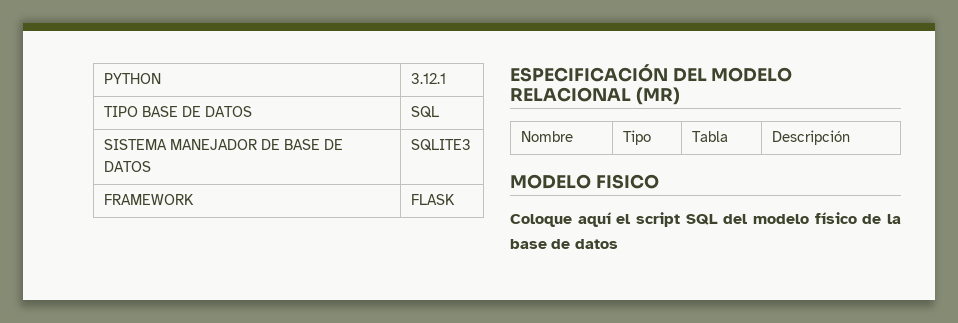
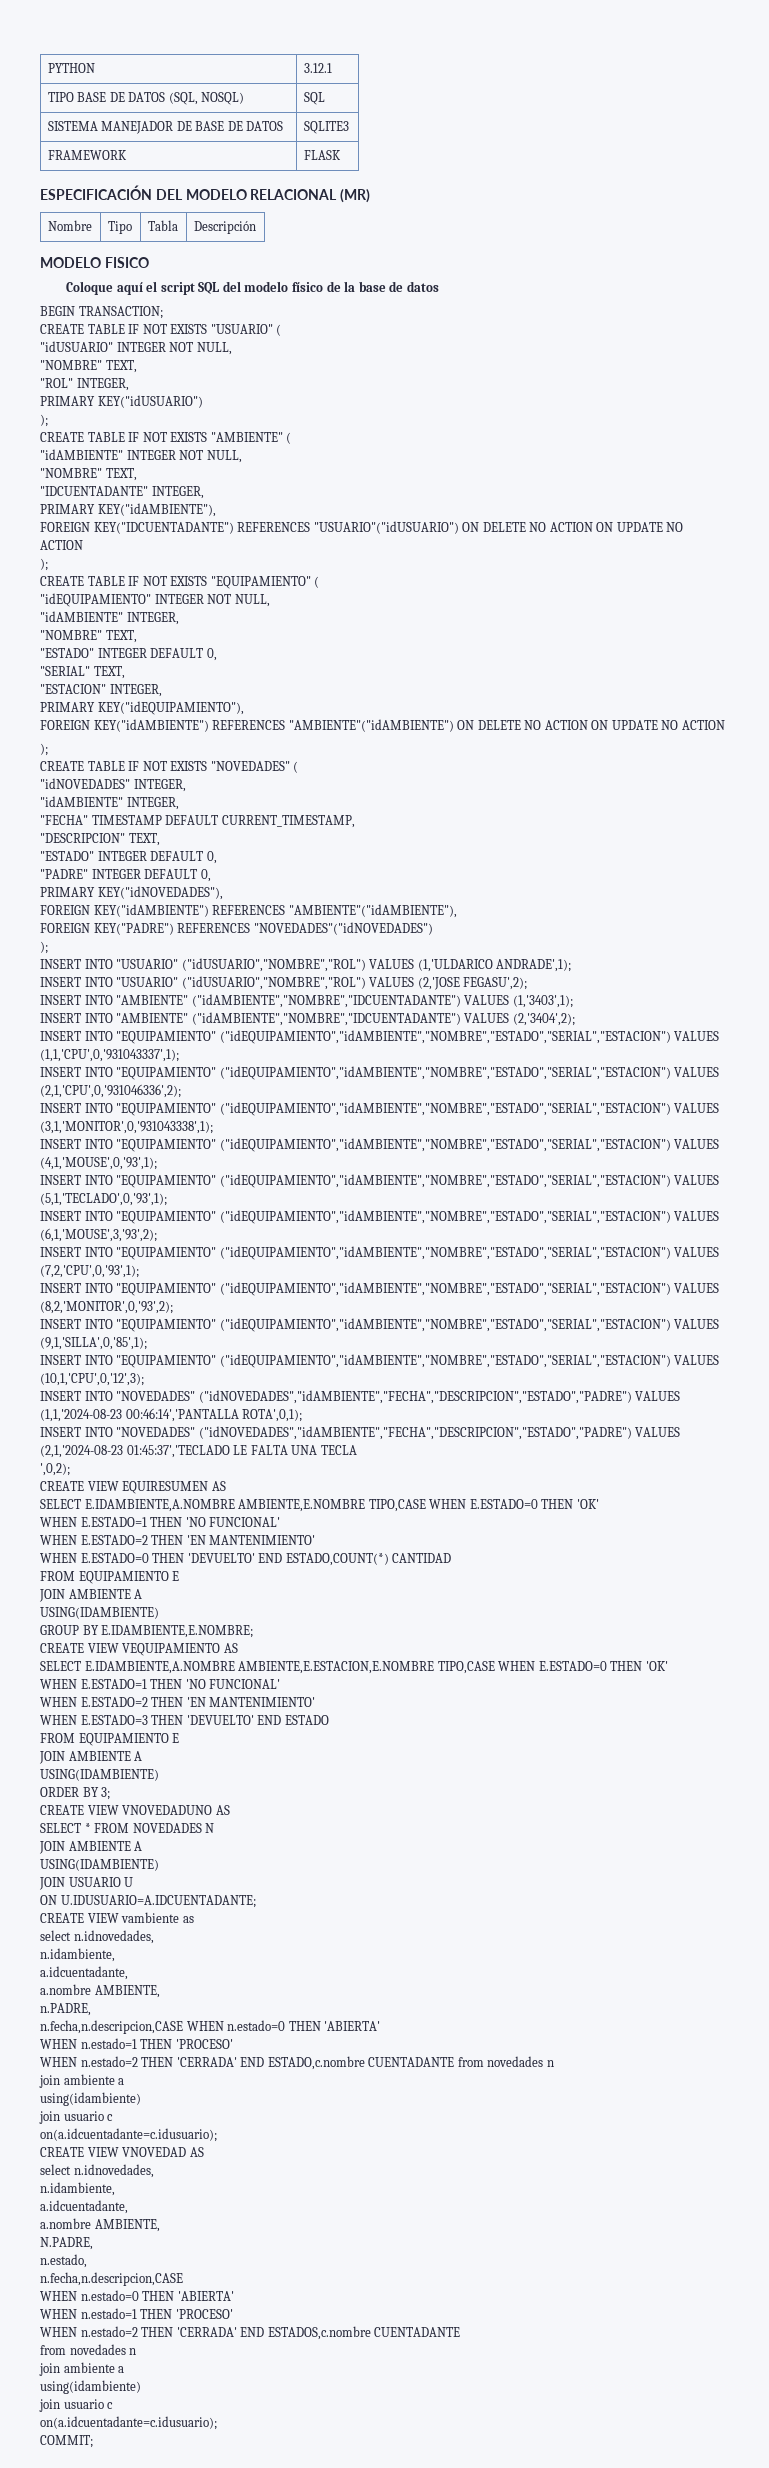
- TIPO BASE DE DATOS | SQL
+ TIPO BASE DE DATOS (SQL, NOSQL) | SQL
+ BEGIN TRANSACTION;
+ CREATE TABLE IF NOT EXISTS "USUARIO" (
+ "idUSUARIO" INTEGER NOT NULL,
+ "NOMBRE" TEXT,
+ "ROL" INTEGER,
+ PRIMARY KEY("idUSUARIO")
+ );
+ CREATE TABLE IF NOT EXISTS "AMBIENTE" (
+ "idAMBIENTE" INTEGER NOT NULL,
+ "NOMBRE" TEXT,
+ "IDCUENTADANTE" INTEGER,
+ PRIMARY KEY("idAMBIENTE"),
+ FOREIGN KEY("IDCUENTADANTE") REFERENCES "USUARIO"("idUSUARIO") ON DELETE NO ACTION ON UPDATE NO ACTION
+ );
+ CREATE TABLE IF NOT EXISTS "EQUIPAMIENTO" (
+ "idEQUIPAMIENTO" INTEGER NOT NULL,
+ "idAMBIENTE" INTEGER,
+ "NOMBRE" TEXT,
+ "ESTADO" INTEGER DEFAULT 0,
+ "SERIAL" TEXT,
+ "ESTACION" INTEGER,
+ PRIMARY KEY("idEQUIPAMIENTO"),
+ FOREIGN KEY("idAMBIENTE") REFERENCES "AMBIENTE"("idAMBIENTE") ON DELETE NO ACTION ON UPDATE NO ACTION
+ );
+ CREATE TABLE IF NOT EXISTS "NOVEDADES" (
+ "idNOVEDADES" INTEGER,
+ "idAMBIENTE" INTEGER,
+ "FECHA" TIMESTAMP DEFAULT CURRENT_TIMESTAMP,
+ "DESCRIPCION" TEXT,
+ "ESTADO" INTEGER DEFAULT 0,
+ "PADRE" INTEGER DEFAULT 0,
+ PRIMARY KEY("idNOVEDADES"),
+ FOREIGN KEY("idAMBIENTE") REFERENCES "AMBIENTE"("idAMBIENTE"),
+ FOREIGN KEY("PADRE") REFERENCES "NOVEDADES"("idNOVEDADES")
+ );
+ INSERT INTO "USUARIO" ("idUSUARIO","NOMBRE","ROL") VALUES (1,'ULDARICO ANDRADE',1);
+ INSERT INTO "USUARIO" ("idUSUARIO","NOMBRE","ROL") VALUES (2,'JOSE FEGASU',2);
+ INSERT INTO "AMBIENTE" ("idAMBIENTE","NOMBRE","IDCUENTADANTE") VALUES (1,'3403',1);
+ INSERT INTO "AMBIENTE" ("idAMBIENTE","NOMBRE","IDCUENTADANTE") VALUES (2,'3404',2);
+ INSERT INTO "EQUIPAMIENTO" ("idEQUIPAMIENTO","idAMBIENTE","NOMBRE","ESTADO","SERIAL","ESTACION") VALUES (1,1,'CPU',0,'931043337',1);
+ INSERT INTO "EQUIPAMIENTO" ("idEQUIPAMIENTO","idAMBIENTE","NOMBRE","ESTADO","SERIAL","ESTACION") VALUES (2,1,'CPU',0,'931046336',2);
+ INSERT INTO "EQUIPAMIENTO" ("idEQUIPAMIENTO","idAMBIENTE","NOMBRE","ESTADO","SERIAL","ESTACION") VALUES (3,1,'MONITOR',0,'931043338',1);
+ INSERT INTO "EQUIPAMIENTO" ("idEQUIPAMIENTO","idAMBIENTE","NOMBRE","ESTADO","SERIAL","ESTACION") VALUES (4,1,'MOUSE',0,'93',1);
+ INSERT INTO "EQUIPAMIENTO" ("idEQUIPAMIENTO","idAMBIENTE","NOMBRE","ESTADO","SERIAL","ESTACION") VALUES (5,1,'TECLADO',0,'93',1);
+ INSERT INTO "EQUIPAMIENTO" ("idEQUIPAMIENTO","idAMBIENTE","NOMBRE","ESTADO","SERIAL","ESTACION") VALUES (6,1,'MOUSE',3,'93',2);
+ INSERT INTO "EQUIPAMIENTO" ("idEQUIPAMIENTO","idAMBIENTE","NOMBRE","ESTADO","SERIAL","ESTACION") VALUES (7,2,'CPU',0,'93',1);
+ INSERT INTO "EQUIPAMIENTO" ("idEQUIPAMIENTO","idAMBIENTE","NOMBRE","ESTADO","SERIAL","ESTACION") VALUES (8,2,'MONITOR',0,'93',2);
+ INSERT INTO "EQUIPAMIENTO" ("idEQUIPAMIENTO","idAMBIENTE","NOMBRE","ESTADO","SERIAL","ESTACION") VALUES (9,1,'SILLA',0,'85',1);
+ INSERT INTO "EQUIPAMIENTO" ("idEQUIPAMIENTO","idAMBIENTE","NOMBRE","ESTADO","SERIAL","ESTACION") VALUES (10,1,'CPU',0,'12',3);
+ INSERT INTO "NOVEDADES" ("idNOVEDADES","idAMBIENTE","FECHA","DESCRIPCION","ESTADO","PADRE") VALUES (1,1,'2024-08-23 00:46:14','PANTALLA ROTA',0,1);
+ INSERT INTO "NOVEDADES" ("idNOVEDADES","idAMBIENTE","FECHA","DESCRIPCION","ESTADO","PADRE") VALUES (2,1,'2024-08-23 01:45:37','TECLADO LE FALTA UNA TECLA
+ ',0,2);
+ CREATE VIEW EQUIRESUMEN AS
+ SELECT E.IDAMBIENTE,A.NOMBRE AMBIENTE,E.NOMBRE TIPO,CASE WHEN E.ESTADO=0 THEN 'OK'
+ WHEN E.ESTADO=1 THEN 'NO FUNCIONAL'
+ WHEN E.ESTADO=2 THEN 'EN MANTENIMIENTO'
+ WHEN E.ESTADO=0 THEN 'DEVUELTO' END ESTADO,COUNT(*) CANTIDAD
+ FROM EQUIPAMIENTO E
+ JOIN AMBIENTE A
+ USING(IDAMBIENTE)
+ GROUP BY E.IDAMBIENTE,E.NOMBRE;
+ CREATE VIEW VEQUIPAMIENTO AS
+ SELECT E.IDAMBIENTE,A.NOMBRE AMBIENTE,E.ESTACION,E.NOMBRE TIPO,CASE WHEN E.ESTADO=0 THEN 'OK'
+ WHEN E.ESTADO=1 THEN 'NO FUNCIONAL'
+ WHEN E.ESTADO=2 THEN 'EN MANTENIMIENTO'
+ WHEN E.ESTADO=3 THEN 'DEVUELTO' END ESTADO
+ FROM EQUIPAMIENTO E
+ JOIN AMBIENTE A
+ USING(IDAMBIENTE)
+ ORDER BY 3;
+ CREATE VIEW VNOVEDADUNO AS
+ SELECT * FROM NOVEDADES N
+ JOIN AMBIENTE A
+ USING(IDAMBIENTE)
+ JOIN USUARIO U
+ ON U.IDUSUARIO=A.IDCUENTADANTE;
+ CREATE VIEW vambiente as
+ select n.idnovedades,
+ n.idambiente,
+ a.idcuentadante,
+ a.nombre AMBIENTE,
+ n.PADRE,
+ n.fecha,n.descripcion,CASE WHEN n.estado=0 THEN 'ABIERTA'
+ WHEN n.estado=1 THEN 'PROCESO'
+ WHEN n.estado=2 THEN 'CERRADA' END ESTADO,c.nombre CUENTADANTE from novedades n
+ join ambiente a
+ using(idambiente)
+ join usuario c
+ on(a.idcuentadante=c.idusuario);
+ CREATE VIEW VNOVEDAD AS
+ select n.idnovedades,
+ n.idambiente,
+ a.idcuentadante,
+ a.nombre AMBIENTE,
+ N.PADRE,
+ n.estado,
+ n.fecha,n.descripcion,CASE
+ WHEN n.estado=0 THEN 'ABIERTA'
+ WHEN n.estado=1 THEN 'PROCESO'
+ WHEN n.estado=2 THEN 'CERRADA' END ESTADOS,c.nombre CUENTADANTE
+ from novedades n
+ join ambiente a
+ using(idambiente)
+ join usuario c
+ on(a.idcuentadante=c.idusuario);
+ COMMIT;

